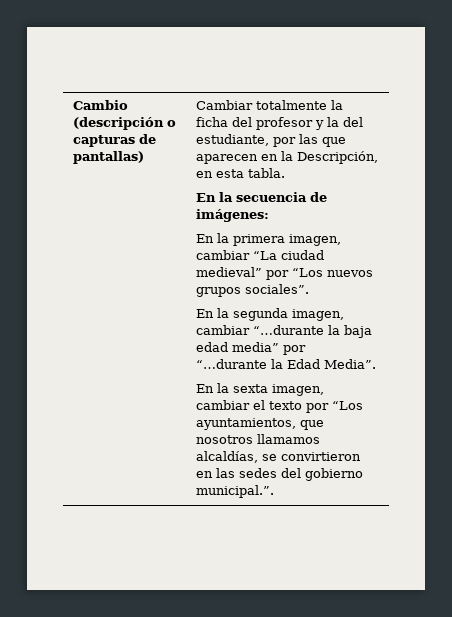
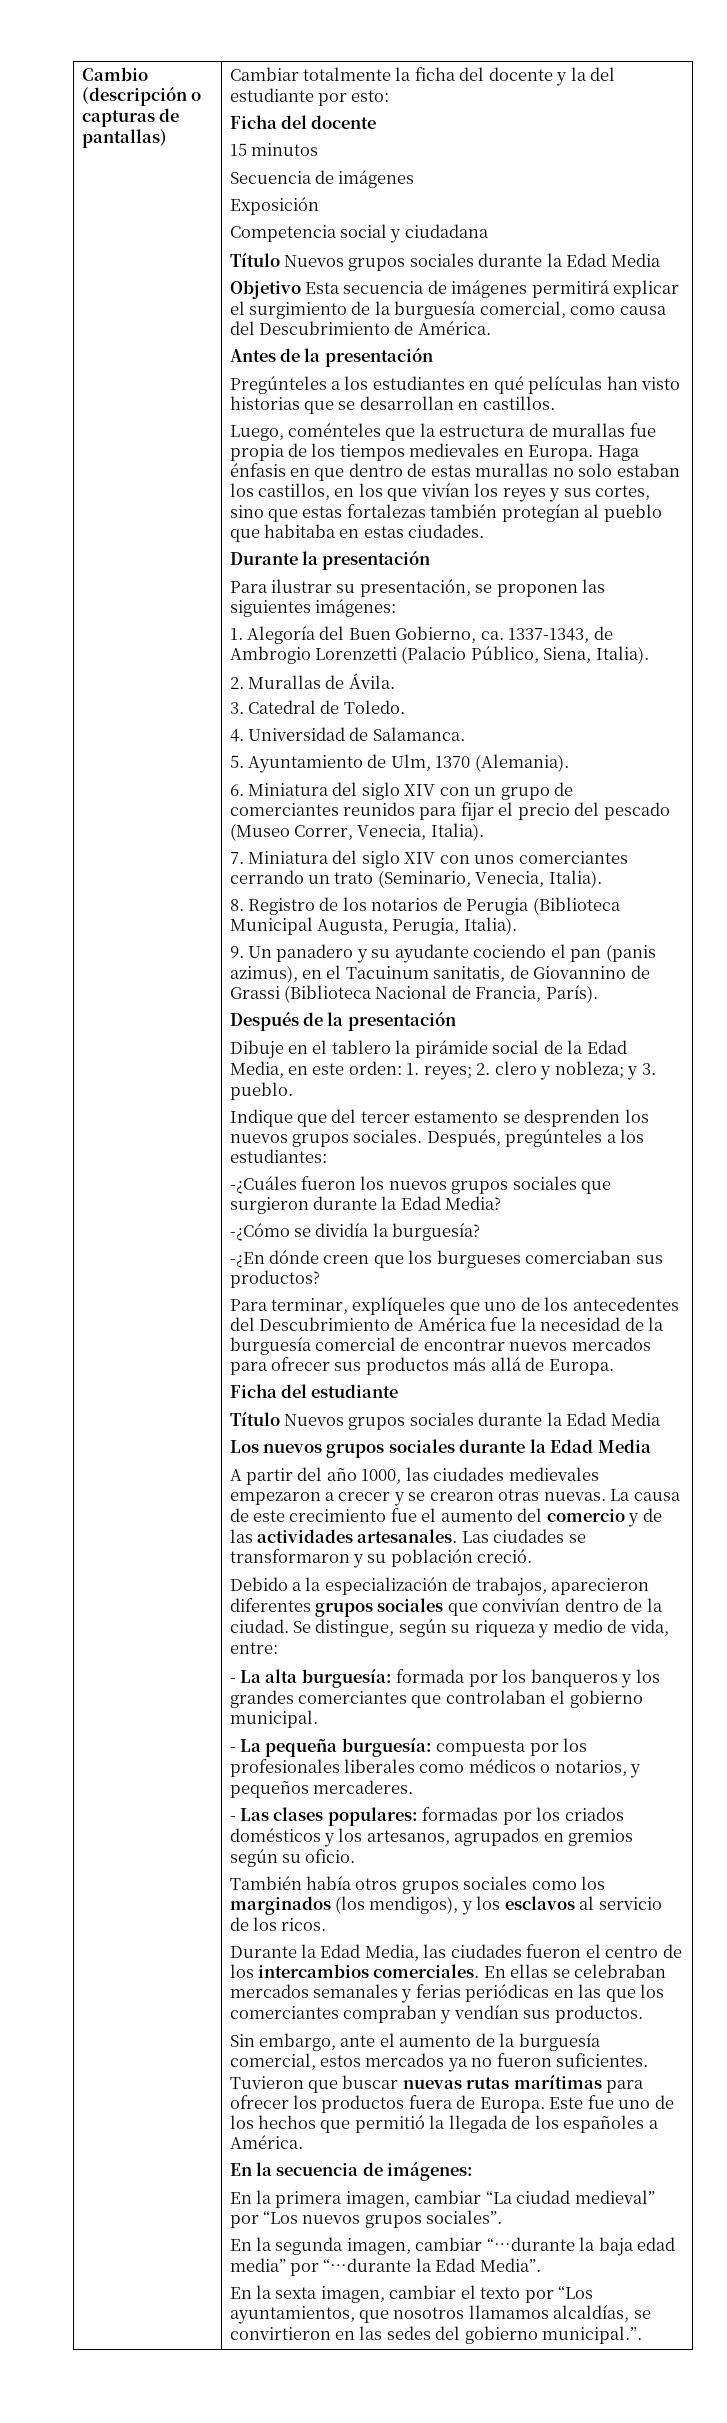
- Cambiar totalmente la ficha del profesor y la del estudiante, por las que aparecen en la Descripción, en esta tabla.
+ Cambiar totalmente la ficha del docente y la del estudiante por esto:
+ Ficha del docente
+ 15 minutos
+ Secuencia de imágenes
+ Exposición
+ Competencia social y ciudadana
+ Título Nuevos grupos sociales durante la Edad Media
+ Objetivo Esta secuencia de imágenes permitirá explicar el surgimiento de la burguesía comercial, como causa del Descubrimiento de América.
+ Antes de la presentación
+ Pregúnteles a los estudiantes en qué películas han visto historias que se desarrollan en castillos.
+ Luego, coménteles que la estructura de murallas fue propia de los tiempos medievales en Europa. Haga énfasis en que dentro de estas murallas no solo estaban los castillos, en los que vivían los reyes y sus cortes, sino que estas fortalezas también protegían al pueblo que habitaba en estas ciudades.
+ Durante la presentación
+ Para ilustrar su presentación, se proponen las siguientes imágenes:
+ 1. Alegoría del Buen Gobierno, ca. 1337-1343, de Ambrogio Lorenzetti (Palacio Público, Siena, Italia).
+ 2. Murallas de Ávila.
+ 3. Catedral de Toledo.
+ 4. Universidad de Salamanca.
+ 5. Ayuntamiento de Ulm, 1370 (Alemania).
+ 6. Miniatura del siglo XIV con un grupo de comerciantes reunidos para fijar el precio del pescado (Museo Correr, Venecia, Italia).
+ 7. Miniatura del siglo XIV con unos comerciantes cerrando un trato (Seminario, Venecia, Italia).
+ 8. Registro de los notarios de Perugia (Biblioteca Municipal Augusta, Perugia, Italia).
+ 9. Un panadero y su ayudante cociendo el pan (panis azimus), en el Tacuinum sanitatis, de Giovannino de Grassi (Biblioteca Nacional de Francia, París).
+ Después de la presentación
+ Dibuje en el tablero la pirámide social de la Edad Media, en este orden: 1. reyes; 2. clero y nobleza; y 3. pueblo.
+ Indique que del tercer estamento se desprenden los nuevos grupos sociales. Después, pregúnteles a los estudiantes:
+ -¿Cuáles fueron los nuevos grupos sociales que surgieron durante la Edad Media?
+ -¿Cómo se dividía la burguesía?
+ -¿En dónde creen que los burgueses comerciaban sus productos?
+ Para terminar, explíqueles que uno de los antecedentes del Descubrimiento de América fue la necesidad de la burguesía comercial de encontrar nuevos mercados para ofrecer sus productos más allá de Europa.
+ Ficha del estudiante
+ Título Nuevos grupos sociales durante la Edad Media
+ Los nuevos grupos sociales durante la Edad Media
+ A partir del año 1000, las ciudades medievales empezaron a crecer y se crearon otras nuevas. La causa de este crecimiento fue el aumento del comercio y de las actividades artesanales. Las ciudades se transformaron y su población creció.
+ Debido a la especialización de trabajos, aparecieron diferentes grupos sociales que convivían dentro de la ciudad. Se distingue, según su riqueza y medio de vida, entre:
+ - La alta burguesía: formada por los banqueros y los grandes comerciantes que controlaban el gobierno municipal.
+ - La pequeña burguesía: compuesta por los profesionales liberales como médicos o notarios, y pequeños mercaderes.
+ - Las clases populares: formadas por los criados domésticos y los artesanos, agrupados en gremios según su oficio.
+ También había otros grupos sociales como los marginados (los mendigos), y los esclavos al servicio de los ricos.
+ Durante la Edad Media, las ciudades fueron el centro de los intercambios comerciales. En ellas se celebraban mercados semanales y ferias periódicas en las que los comerciantes compraban y vendían sus productos.
+ Sin embargo, ante el aumento de la burguesía comercial, estos mercados ya no fueron suficientes. Tuvieron que buscar nuevas rutas marítimas para ofrecer los productos fuera de Europa. Este fue uno de los hechos que permitió la llegada de los españoles a América.

